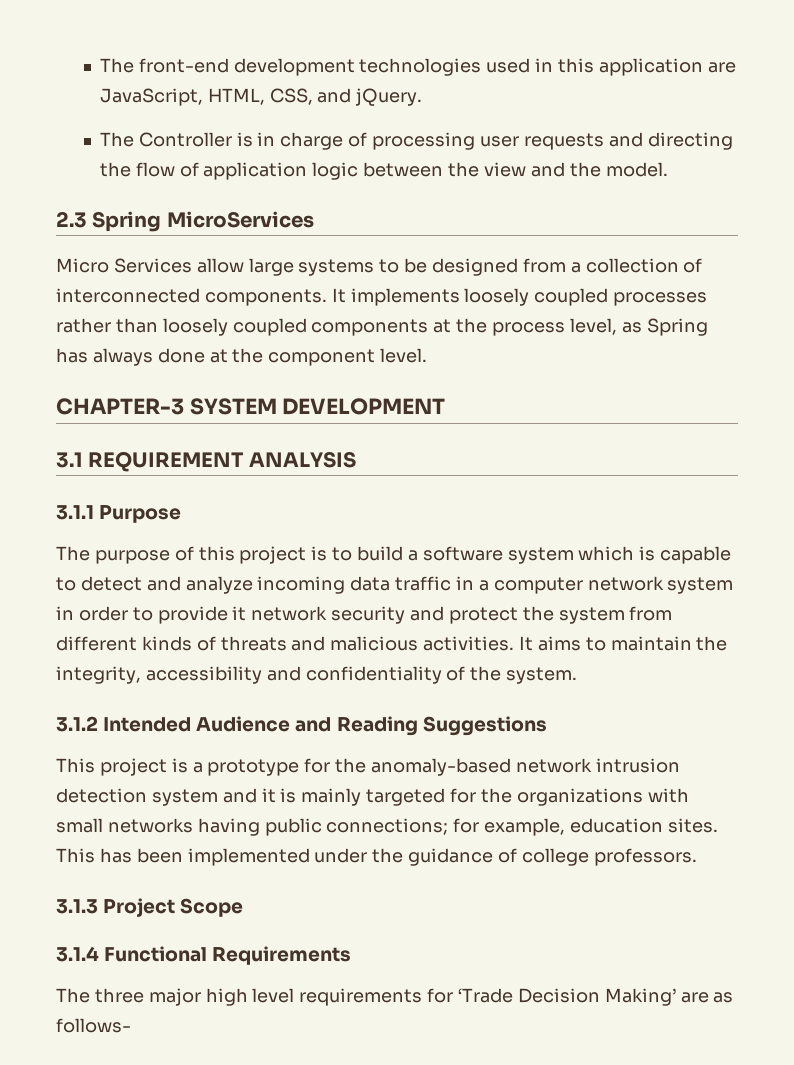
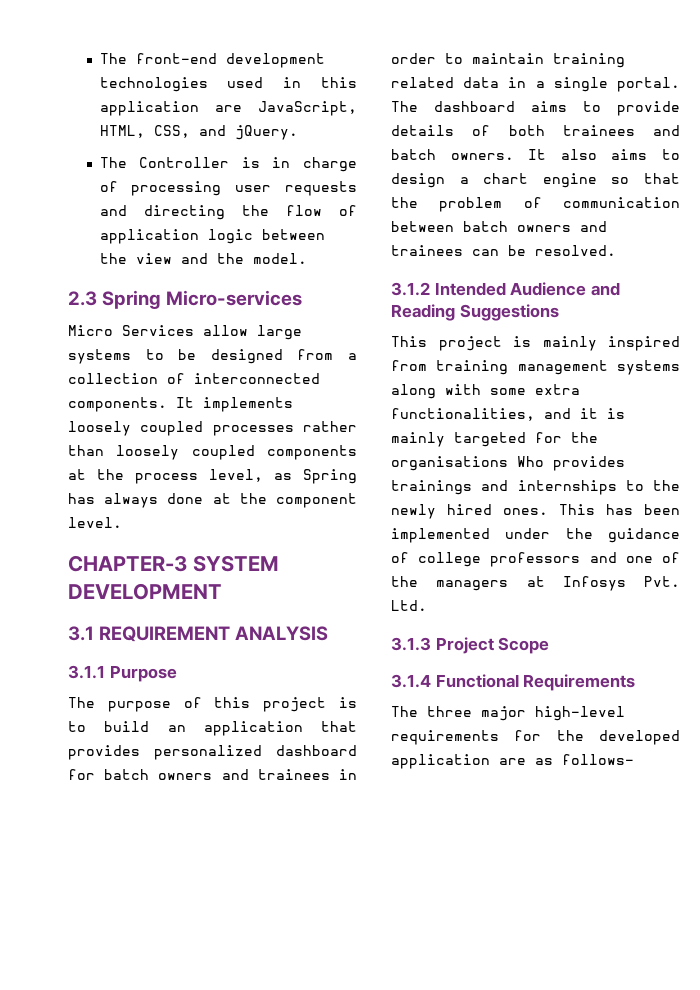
- 2.3 Spring MicroServices
+ 2.3 Spring Micro-services
- The purpose of this project is to build a software system which is capable to detect and analyze incoming data traffic in a computer network system in order to provide it network security and protect the system from different kinds of threats and malicious activities. It aims to maintain the integrity, accessibility and confidentiality of the system.
+ The purpose of this project is to build an application that provides personalized dashboard for batch owners and trainees in order to maintain training related data in a single portal. The dashboard aims to provide details of both trainees and batch owners. It also aims to design a chart engine so that the problem of communication between batch owners and trainees can be resolved.
- This project is a prototype for the anomaly-based network intrusion detection system and it is mainly targeted for the organizations with small networks having public connections; for example, education sites.
+ This project is mainly inspired from training management systems along with some extra functionalities, and it is mainly targeted for the organisations Who provides trainings and internships to the newly hired ones.
- This has been implemented under the guidance of college professors.
+ This has been implemented under the guidance of college professors and one of the managers at Infosys Pvt. Ltd.
- The three major high level requirements for ‘Trade Decision Making’ are as follows-
+ The three major high-level requirements for the developed application are as follows-

